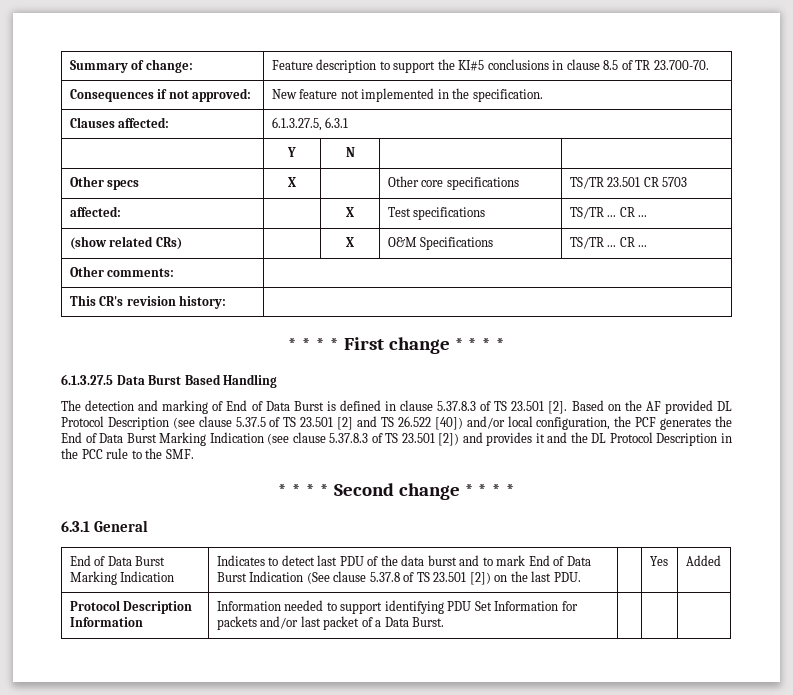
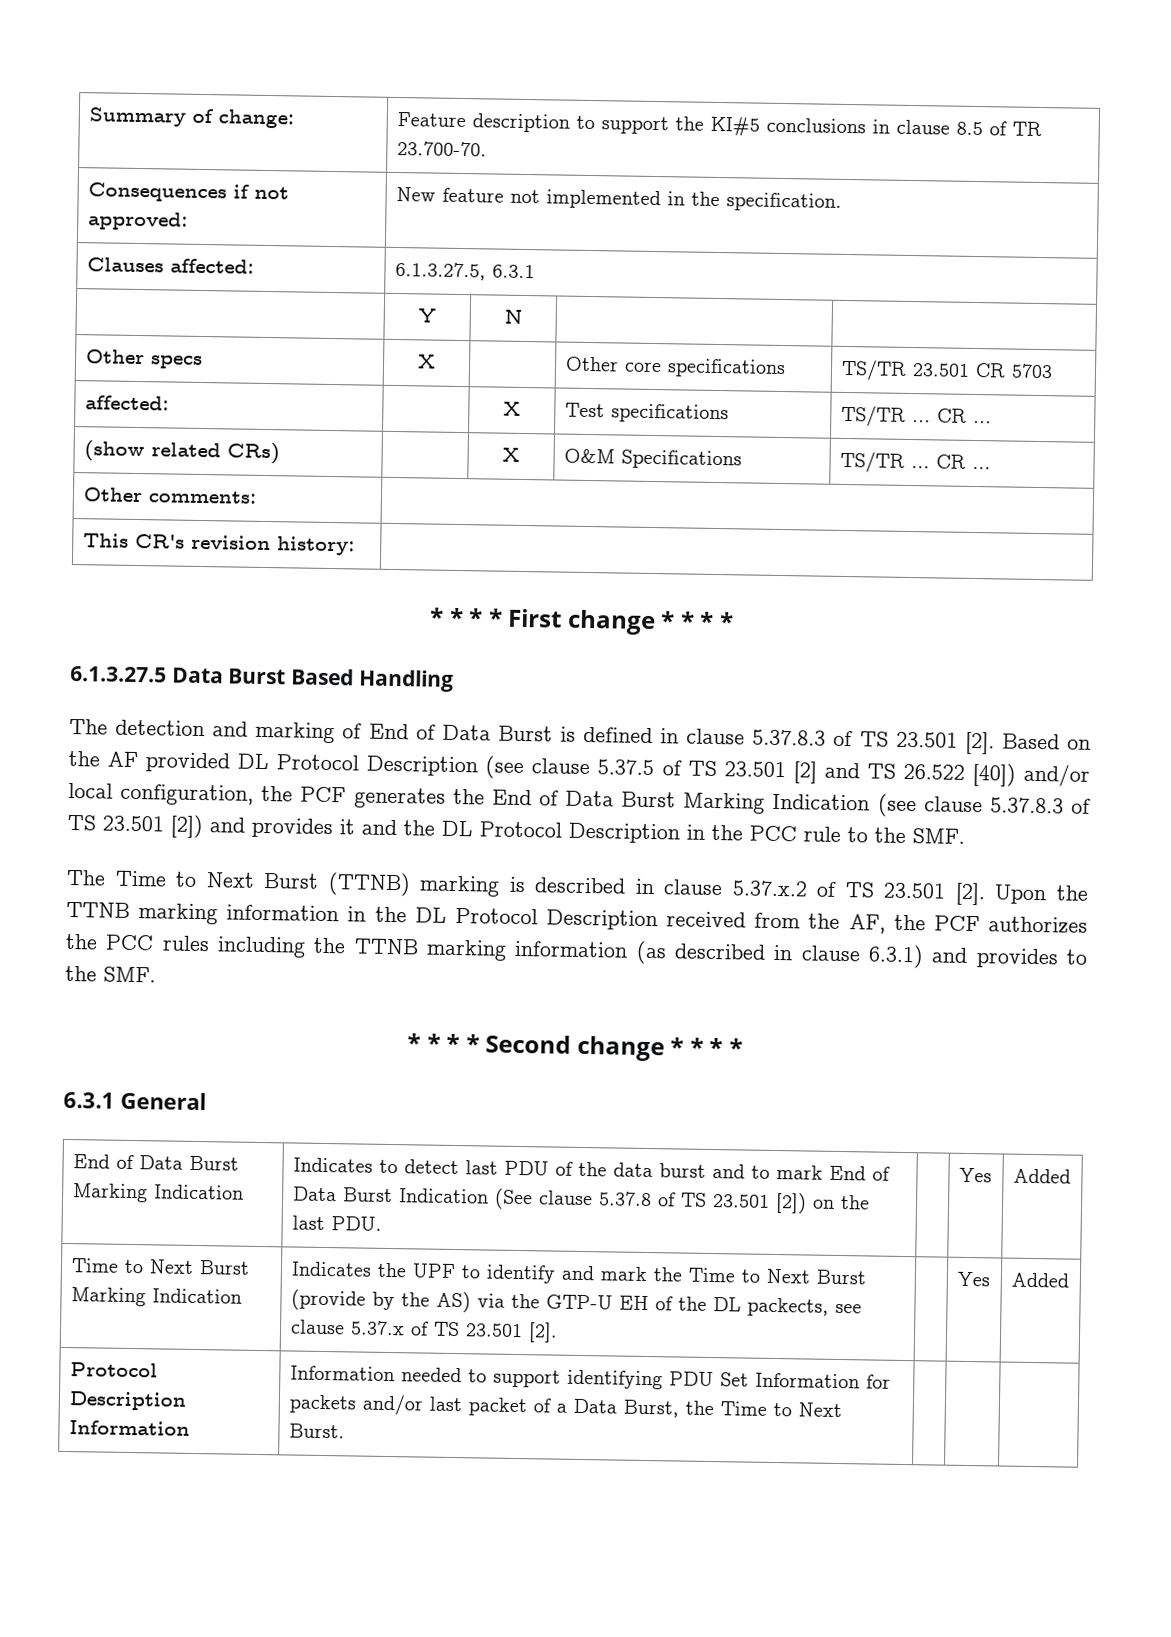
+ The Time to Next Burst (TTNB) marking is described in clause 5.37.x.2 of TS 23.501 [2]. Upon the TTNB marking information in the DL Protocol Description received from the AF, the PCF authorizes the PCC rules including the TTNB marking information (as described in clause 6.3.1) and provides to the SMF.
+ Time to Next Burst Marking Indication | Indicates the UPF to identify and mark the Time to Next Burst (provide by the AS) via the GTP-U EH of the DL packects, see clause 5.37.x of TS 23.501 [2]. | | Yes | Added
- Protocol Description Information | Information needed to support identifying PDU Set Information for packets and/or last packet of a Data Burst. | | |
+ Protocol Description Information | Information needed to support identifying PDU Set Information for packets and/or last packet of a Data Burst, the Time to Next Burst. | | |

